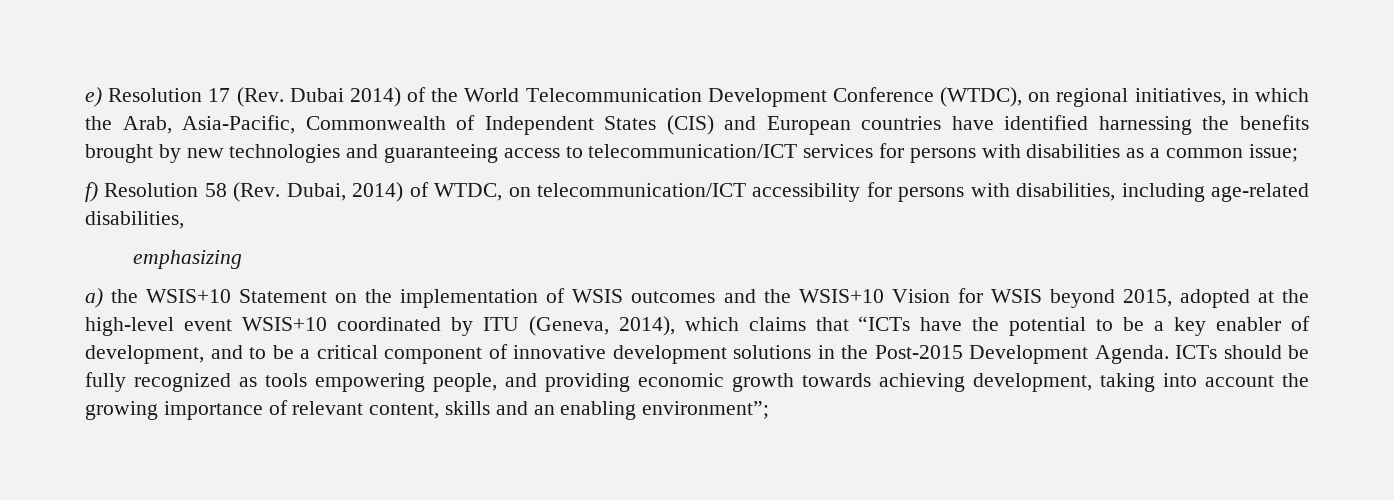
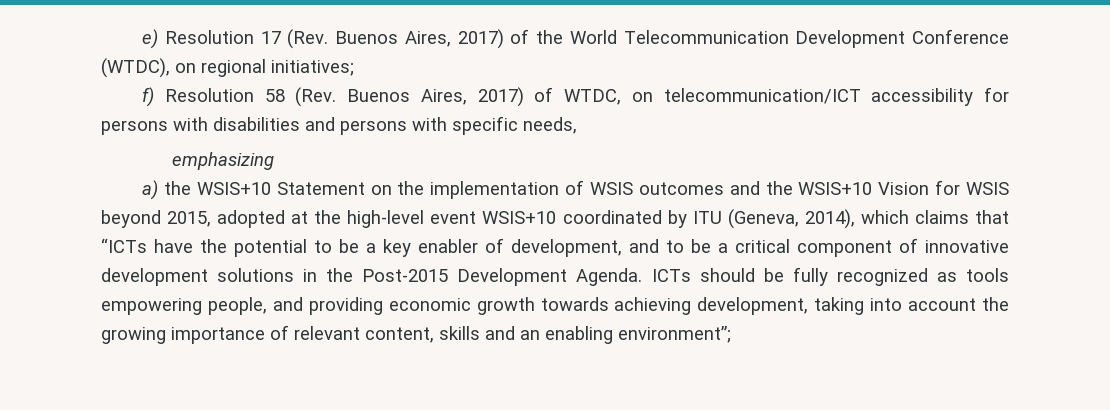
- e) Resolution 17 (Rev. Dubai 2014) of the World Telecommunication Development Conference (WTDC), on regional initiatives, in which the Arab, Asia-Pacific, Commonwealth of Independent States (CIS) and European countries have identified harnessing the benefits brought by new technologies and guaranteeing access to telecommunication/ICT services for persons with disabilities as a common issue;
+ e) Resolution 17 (Rev. Buenos Aires, 2017) of the World Telecommunication Development Conference (WTDC), on regional initiatives;
- f) Resolution 58 (Rev. Dubai, 2014) of WTDC, on telecommunication/ICT accessibility for persons with disabilities, including age-related disabilities,
+ f) Resolution 58 (Rev. Buenos Aires, 2017) of WTDC, on telecommunication/ICT accessibility for persons with disabilities and persons with specific needs,

